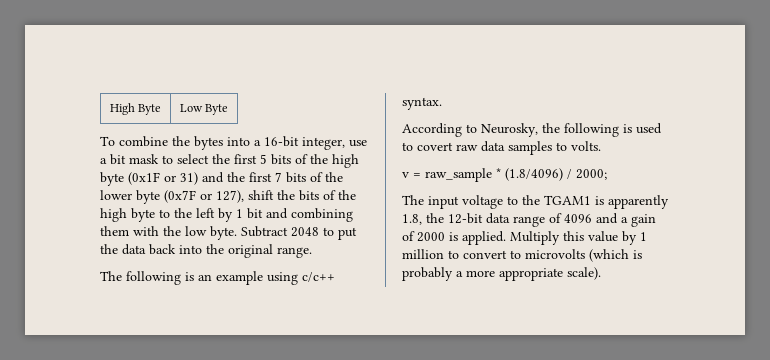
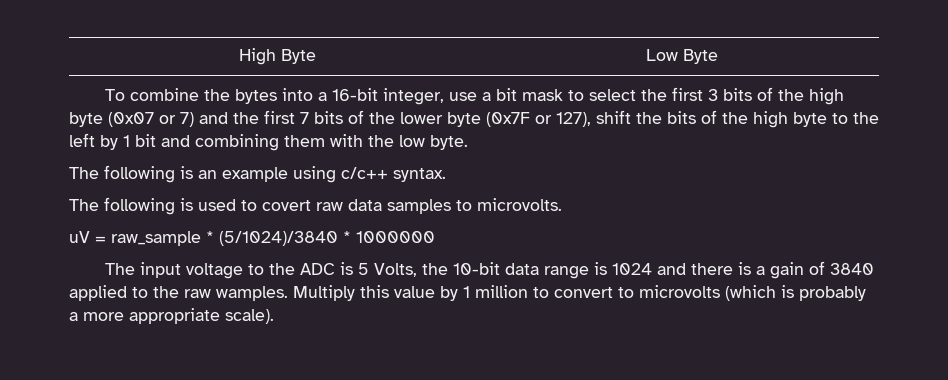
- To combine the bytes into a 16-bit integer, use a bit mask to select the first 5 bits of the high byte (0x1F or 31) and the first 7 bits of the lower byte (0x7F or 127), shift the bits of the high byte to the left by 1 bit and combining them with the low byte. Subtract 2048 to put the data back into the original range.
+ To combine the bytes into a 16-bit integer, use a bit mask to select the first 3 bits of the high byte (0x07 or 7) and the first 7 bits of the lower byte (0x7F or 127), shift the bits of the high byte to the left by 1 bit and combining them with the low byte.
- According to Neurosky, the following is used to covert raw data samples to volts.
- v = raw_sample * (1.8/4096) / 2000;
+ The following is used to covert raw data samples to microvolts.
+ uV = raw_sample * (5/1024)/3840 * 1000000
- The input voltage to the TGAM1 is apparently 1.8, the 12-bit data range of 4096 and a gain of 2000 is applied.
+ The input voltage to the ADC is 5 Volts, the 10-bit data range is 1024 and there is a gain of 3840 applied to the raw wamples.

